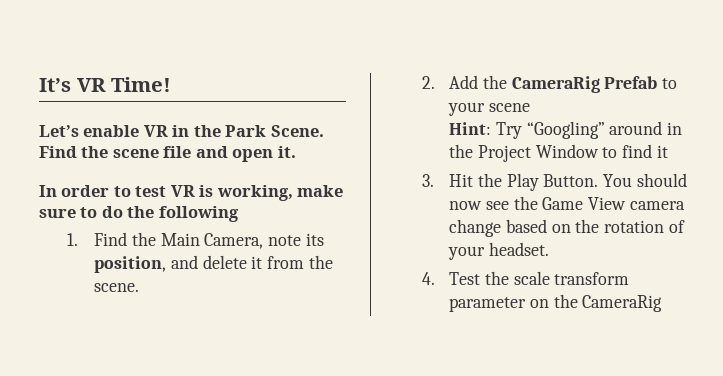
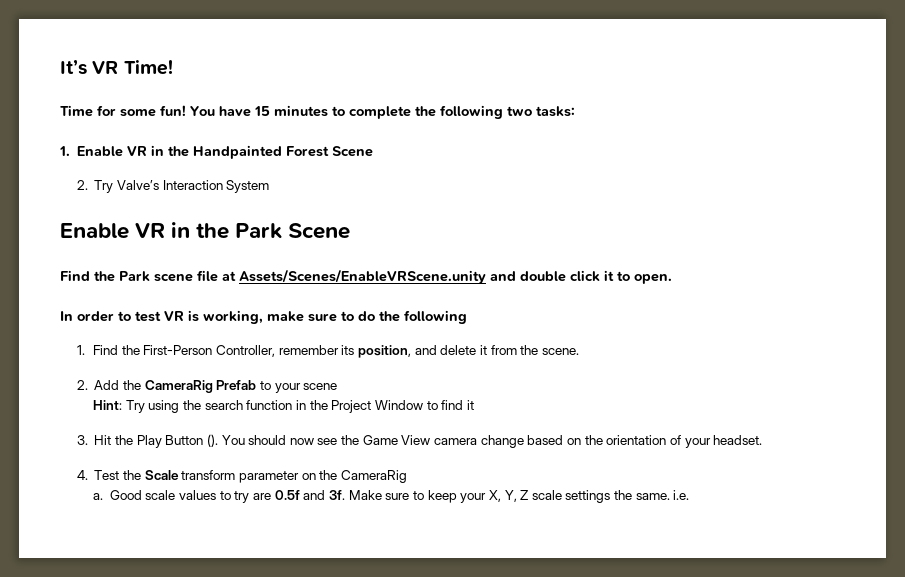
- Let’s enable VR in the Park Scene. Find the scene file and open it.
+ Time for some fun! You have 15 minutes to complete the following two tasks:
+ 1. Enable VR in the Handpainted Forest Scene
+ 2. Try Valve’s Interaction System
+ Enable VR in the Park Scene
+ Find the Park scene file at Assets/Scenes/EnableVRScene.unity and double click it to open.
- 1. Find the Main Camera, note its position, and delete it from the scene.
+ 1. Find the First-Person Controller, remember its position, and delete it from the scene.
- Hint: Try “Googling” around in the Project Window to find it
+ Hint: Try using the search function in the Project Window to find it
- 3. Hit the Play Button.
+ 3. Hit the Play Button ().
- You should now see the Game View camera change based on the rotation of your headset.
+ You should now see the Game View camera change based on the orientation of your headset.
- 4. Test the scale transform parameter on the CameraRig
+ 4. Test the Scale transform parameter on the CameraRig
+ a. Good scale values to try are 0.5f and 3f. Make sure to keep your X, Y, Z scale settings the same. i.e.

